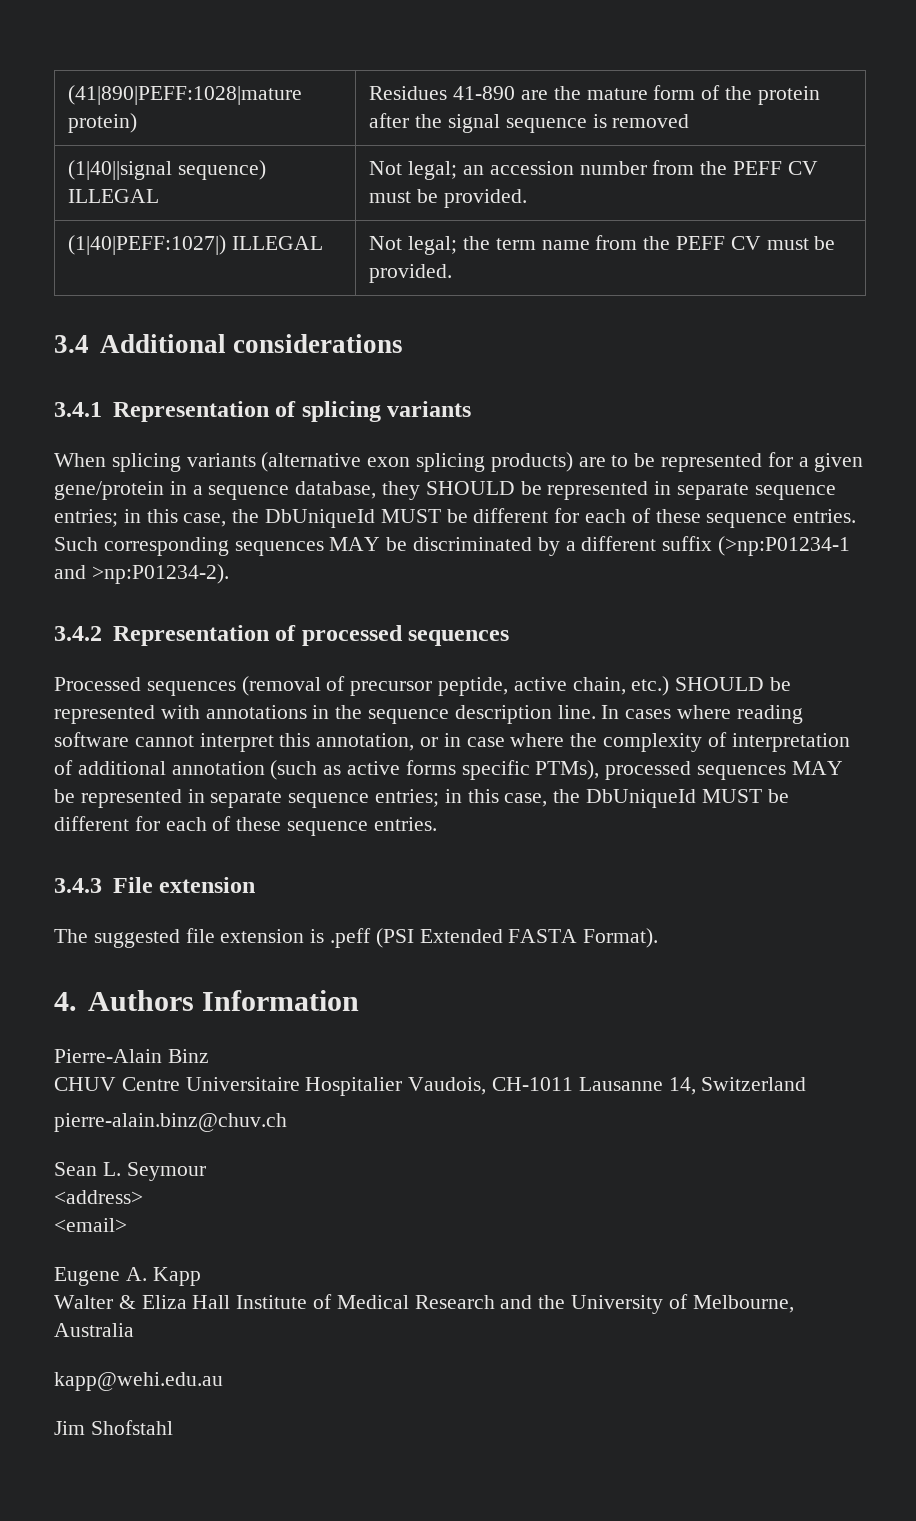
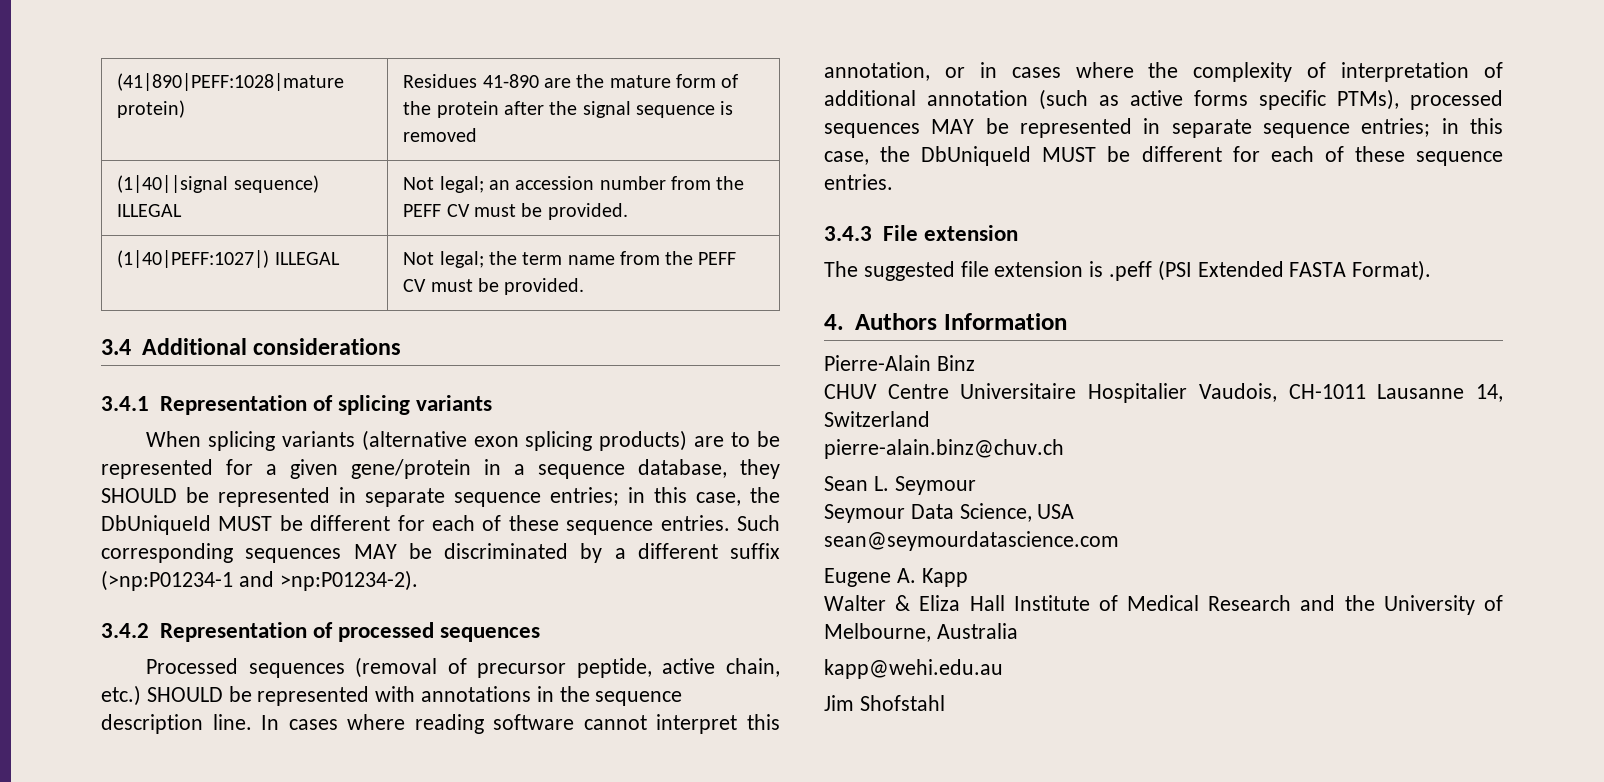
- In cases where reading software cannot interpret this annotation, or in case where the complexity of interpretation of additional annotation (such as active forms specific PTMs), processed sequences MAY be represented in separate sequence entries; in this case, the DbUniqueId MUST be different for each of these sequence entries.
+ In cases where reading software cannot interpret this annotation, or in cases where the complexity of interpretation of additional annotation (such as active forms specific PTMs), processed sequences MAY be represented in separate sequence entries; in this case, the DbUniqueId MUST be different for each of these sequence entries.
- <address>
- <email>
+ Seymour Data Science, USA
+ sean@seymourdatascience.com

